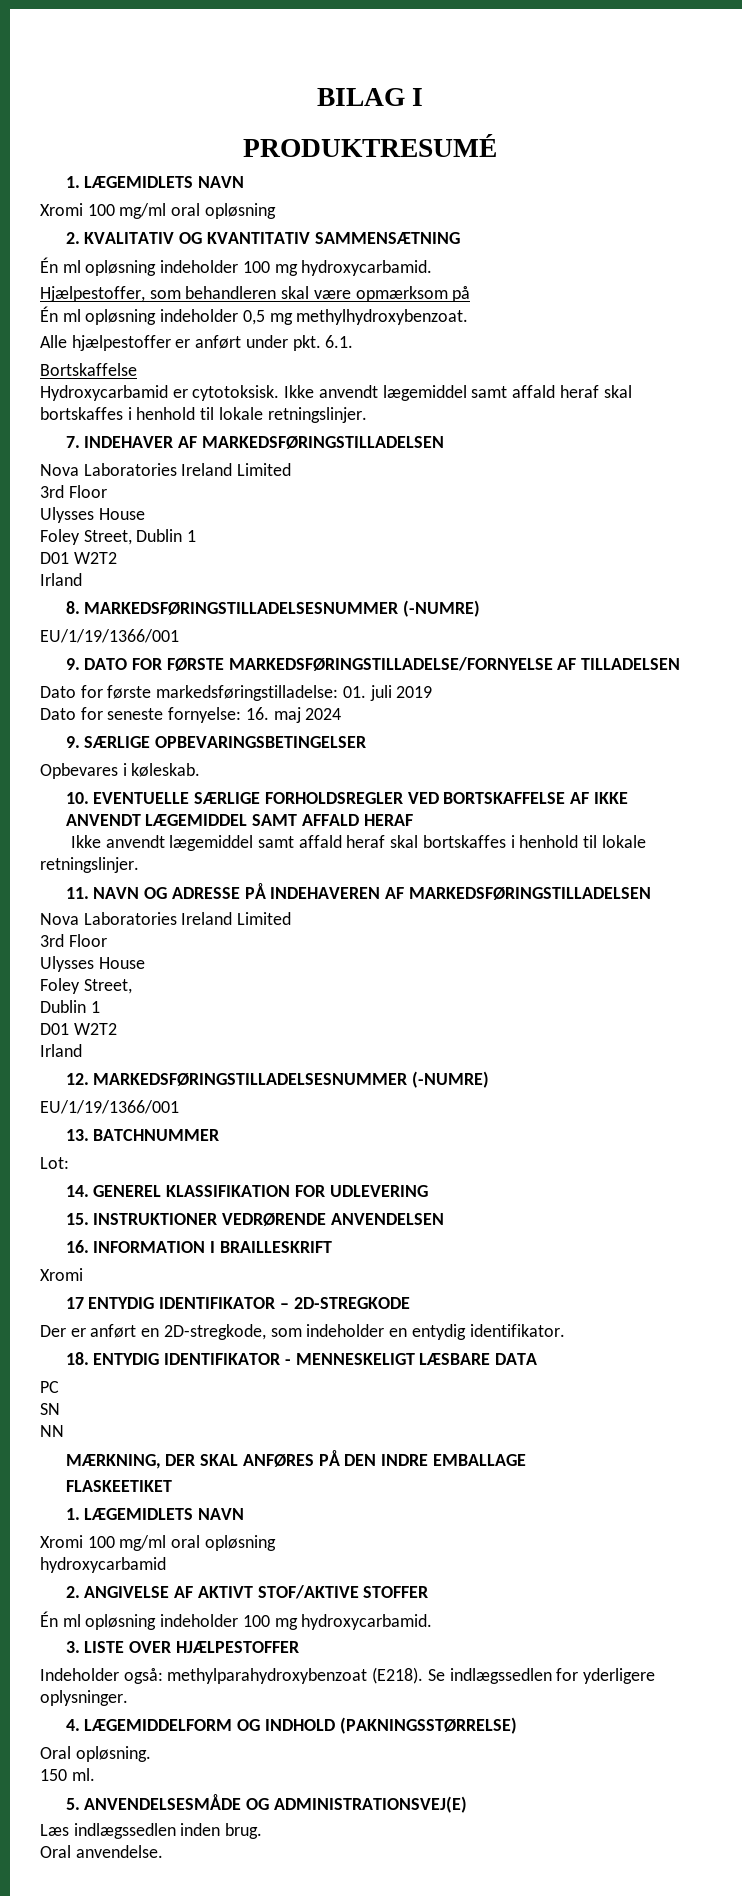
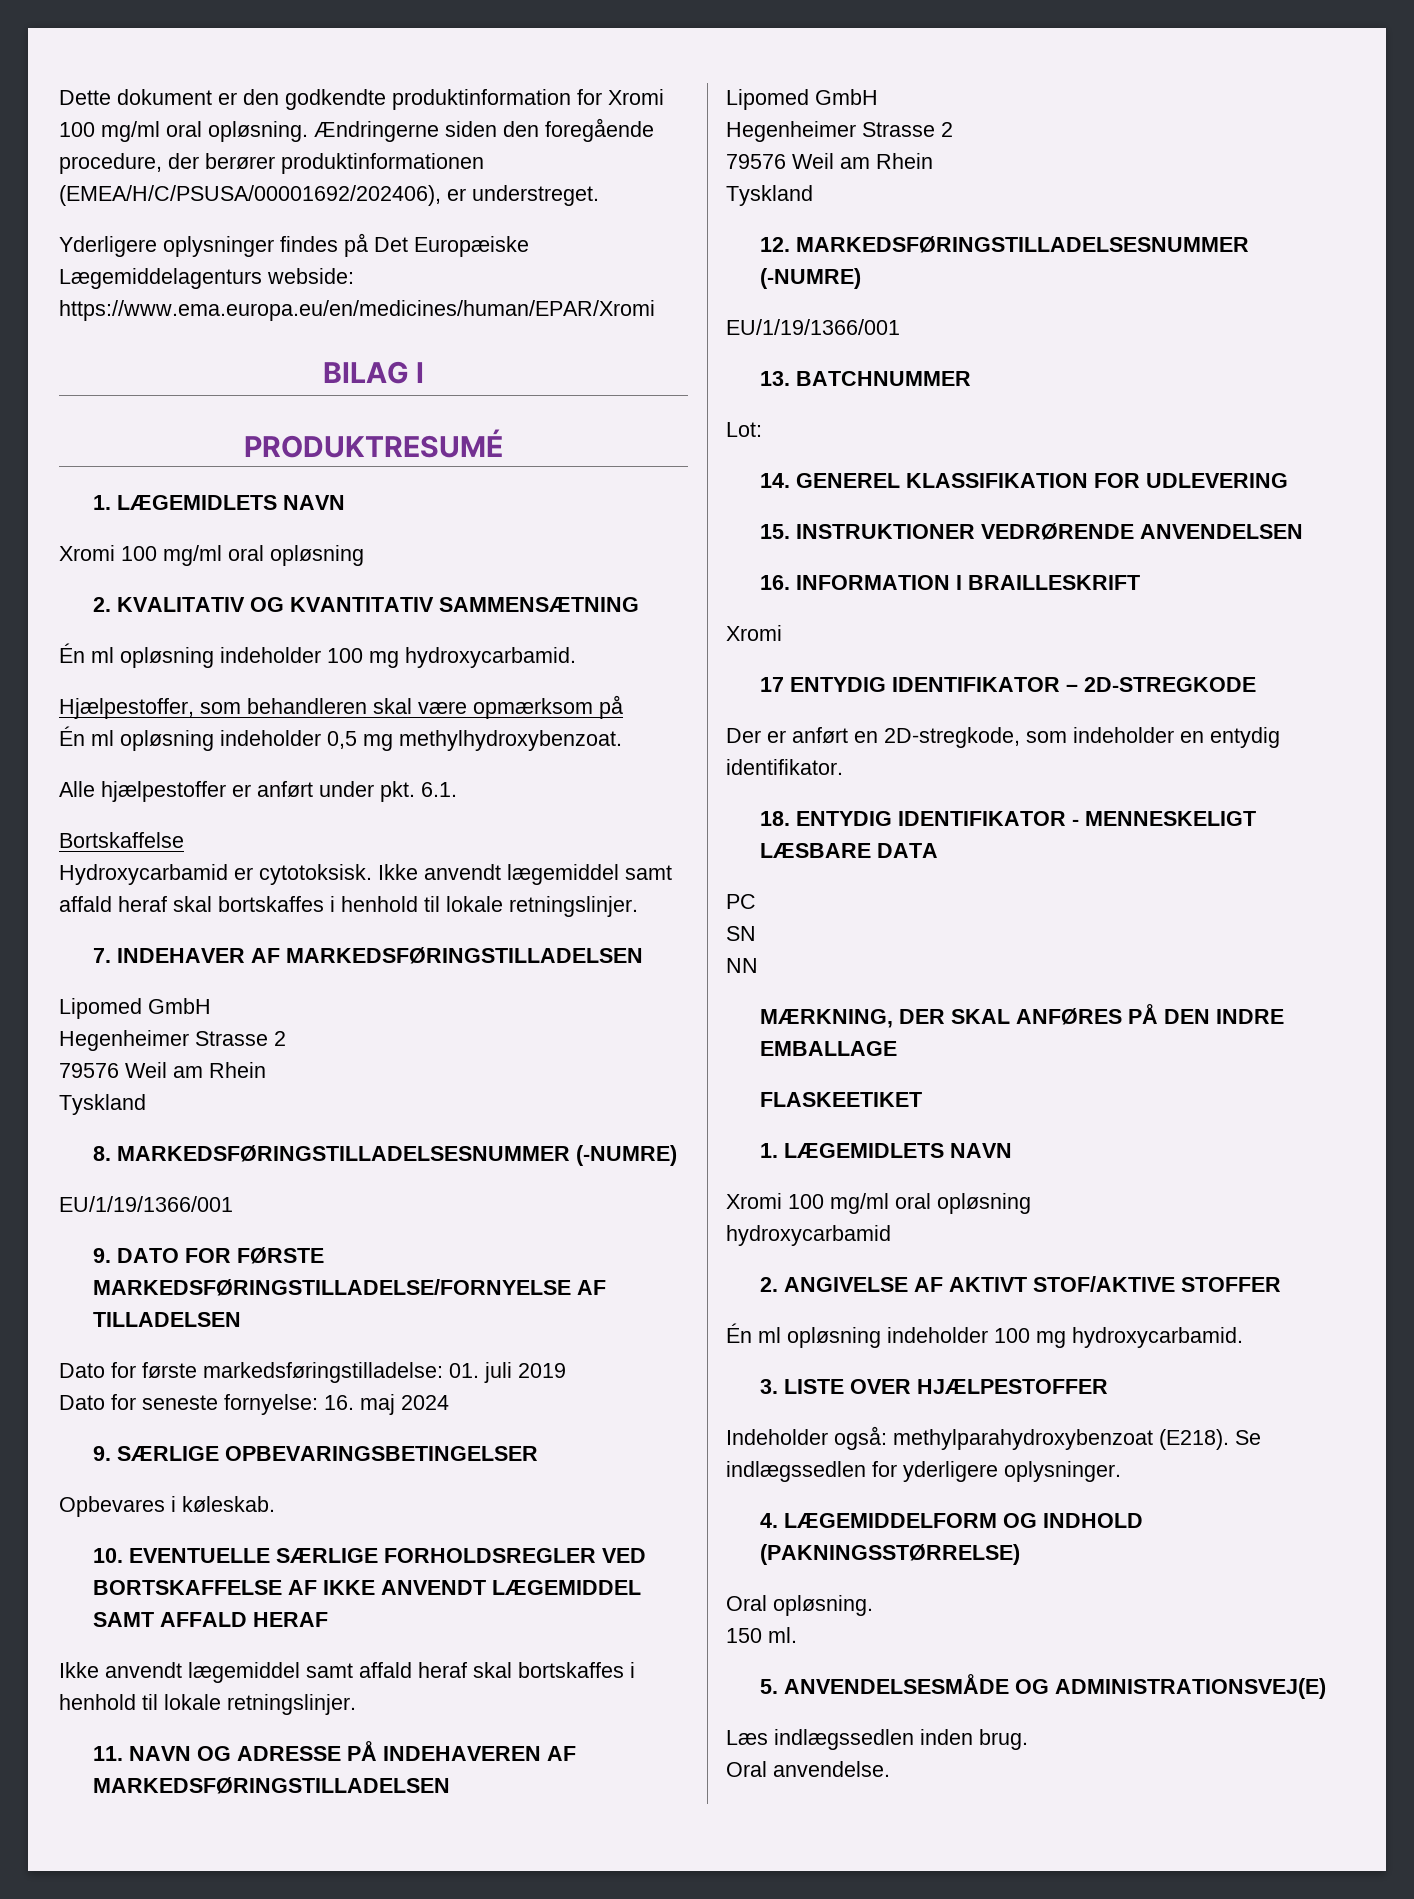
+ Dette dokument er den godkendte produktinformation for Xromi 100 mg/ml oral opløsning. Ændringerne siden den foregående procedure, der berører produktinformationen (EMEA/H/C/PSUSA/00001692/202406), er understreget.
+ Yderligere oplysninger findes på Det Europæiske Lægemiddelagenturs webside: https://www.ema.europa.eu/en/medicines/human/EPAR/Xromi
  7. INDEHAVER AF MARKEDSFØRINGSTILLADELSEN
- Nova Laboratories Ireland Limited
- 3rd Floor
- Ulysses House
- Foley Street, Dublin 1
- D01 W2T2
- Irland
+ Lipomed GmbH
+ Hegenheimer Strasse 2
+ 79576 Weil am Rhein
+ Tyskland
  11. NAVN OG ADRESSE PÅ INDEHAVEREN AF MARKEDSFØRINGSTILLADELSEN
- Nova Laboratories Ireland Limited
- 3rd Floor
- Ulysses House
- Foley Street,
- Dublin 1
- D01 W2T2
- Irland
+ Lipomed GmbH
+ Hegenheimer Strasse 2
+ 79576 Weil am Rhein
+ Tyskland

